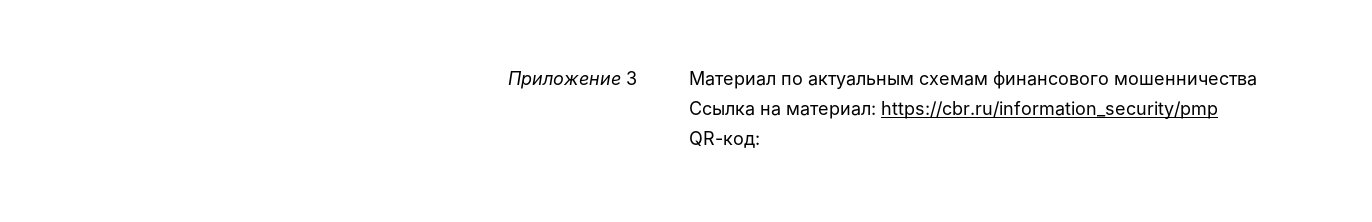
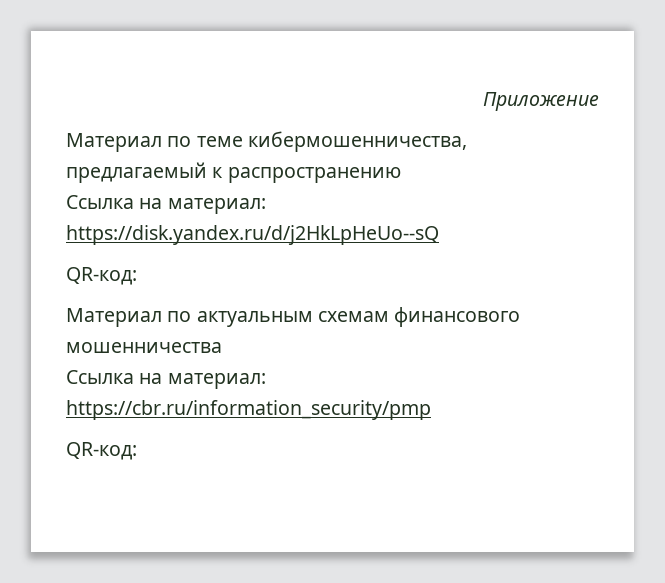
- Приложение 3
+ Приложение
+ Материал по теме кибермошенничества, предлагаемый к распространению
+ Ссылка на материал: https://disk.yandex.ru/d/j2HkLpHeUo--sQ
+ QR-код:

